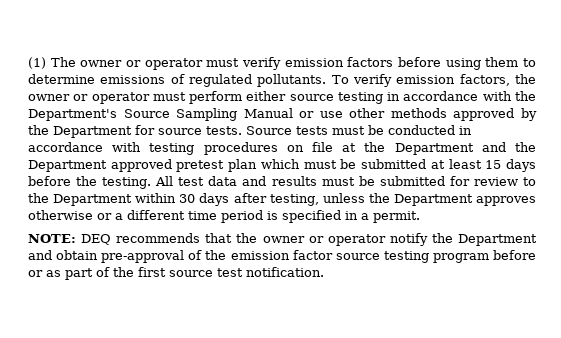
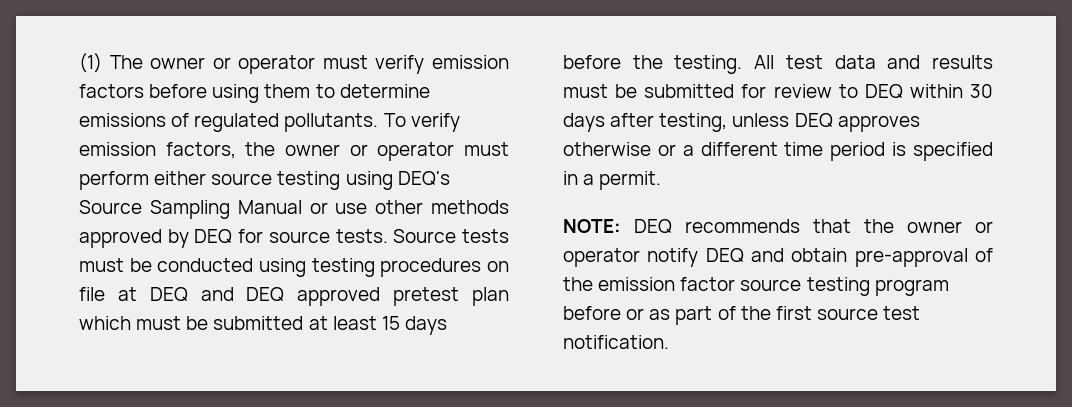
- To verify emission factors, the owner or operator must perform either source testing in accordance with the Department's Source Sampling Manual or use other methods approved by the Department for source tests.
+ To verify emission factors, the owner or operator must perform either source testing using DEQ's Source Sampling Manual or use other methods approved by DEQ for source tests.
- Source tests must be conducted in accordance with testing procedures on file at the Department and the Department approved pretest plan which must be submitted at least 15 days before the testing.
+ Source tests must be conducted using testing procedures on file at DEQ and DEQ approved pretest plan which must be submitted at least 15 days before the testing.
- All test data and results must be submitted for review to the Department within 30 days after testing, unless the Department approves otherwise or a different time period is specified in a permit.
+ All test data and results must be submitted for review to DEQ within 30 days after testing, unless DEQ approves otherwise or a different time period is specified in a permit.
- NOTE: DEQ recommends that the owner or operator notify the Department and obtain pre-approval of the emission factor source testing program before or as part of the first source test notification.
+ NOTE: DEQ recommends that the owner or operator notify DEQ and obtain pre-approval of the emission factor source testing program before or as part of the first source test notification.

